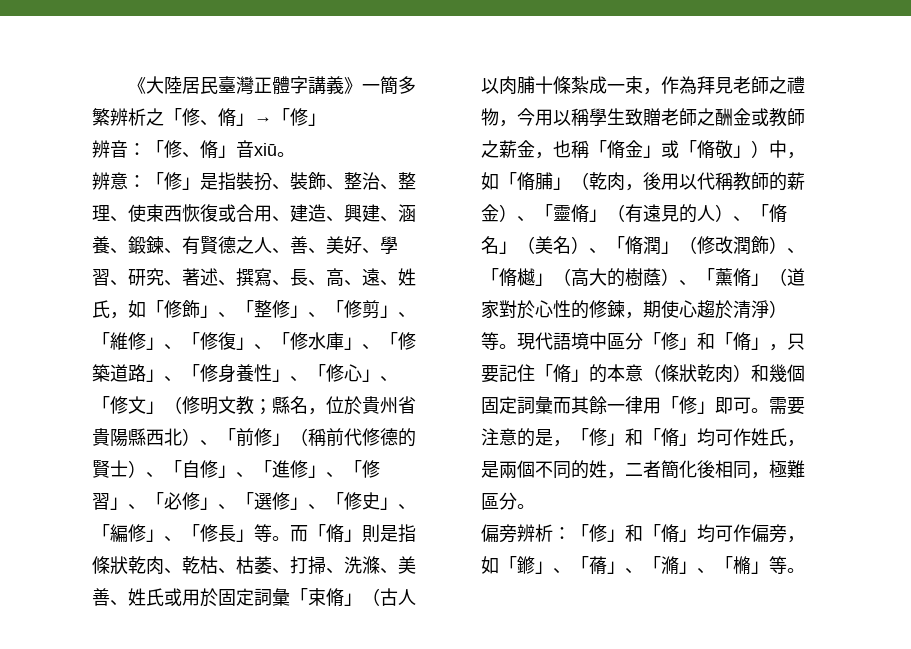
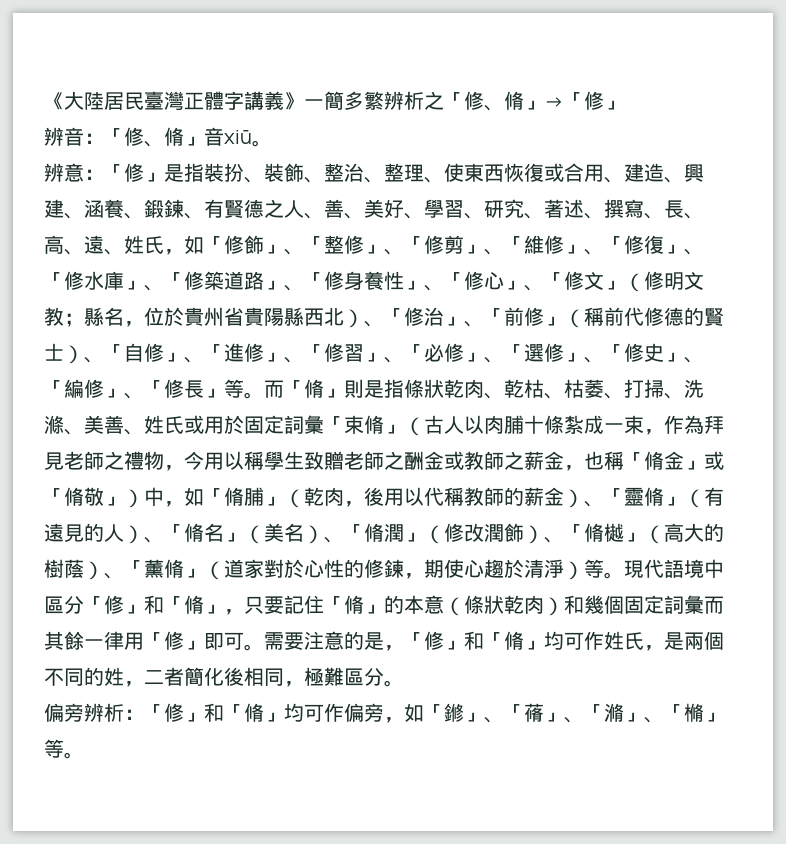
- 縣名，位於貴州省貴陽縣西北）、「前修」（稱前代修德的賢士）、「自修」、「進修」、「修習」、「必修」、「選修」、「修史」、「編修」、「修長」等。
+ 縣名，位於貴州省貴陽縣西北）、「修治」、「前修」（稱前代修德的賢士）、「自修」、「進修」、「修習」、「必修」、「選修」、「修史」、「編修」、「修長」等。

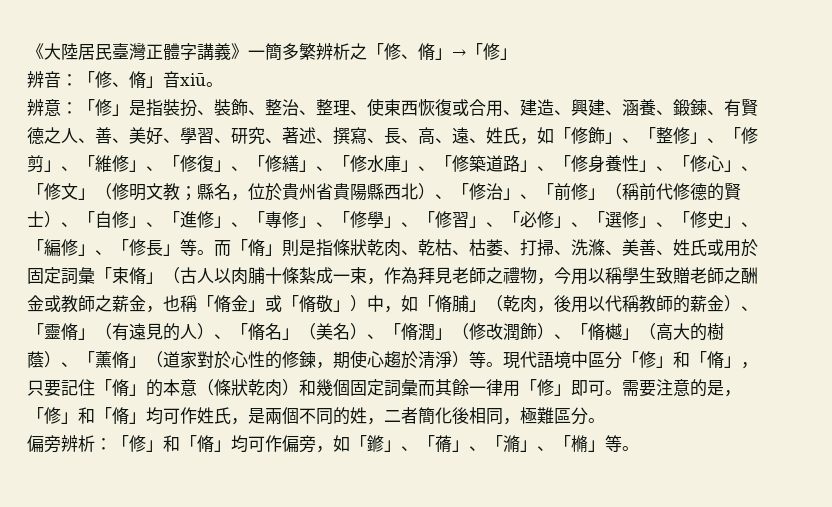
- 「修」是指裝扮、裝飾、整治、整理、使東西恢復或合用、建造、興建、涵養、鍛鍊、有賢德之人、善、美好、學習、研究、著述、撰寫、長、高、遠、姓氏，如「修飾」、「整修」、「修剪」、「維修」、「修復」、「修水庫」、「修築道路」、「修身養性」、「修心」、「修文」（修明文教；
+ 「修」是指裝扮、裝飾、整治、整理、使東西恢復或合用、建造、興建、涵養、鍛鍊、有賢德之人、善、美好、學習、研究、著述、撰寫、長、高、遠、姓氏，如「修飾」、「整修」、「修剪」、「維修」、「修復」、「修繕」、「修水庫」、「修築道路」、「修身養性」、「修心」、「修文」（修明文教；
- 縣名，位於貴州省貴陽縣西北）、「修治」、「前修」（稱前代修德的賢士）、「自修」、「進修」、「修習」、「必修」、「選修」、「修史」、「編修」、「修長」等。
+ 縣名，位於貴州省貴陽縣西北）、「修治」、「前修」（稱前代修德的賢士）、「自修」、「進修」、「專修」、「修學」、「修習」、「必修」、「選修」、「修史」、「編修」、「修長」等。

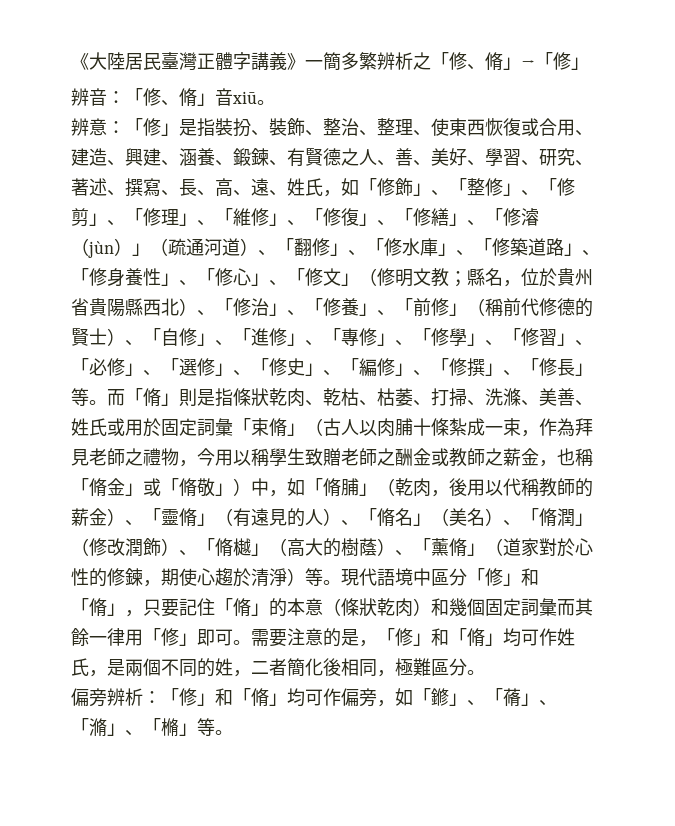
- 「修」是指裝扮、裝飾、整治、整理、使東西恢復或合用、建造、興建、涵養、鍛鍊、有賢德之人、善、美好、學習、研究、著述、撰寫、長、高、遠、姓氏，如「修飾」、「整修」、「修剪」、「維修」、「修復」、「修繕」、「修水庫」、「修築道路」、「修身養性」、「修心」、「修文」（修明文教；
+ 「修」是指裝扮、裝飾、整治、整理、使東西恢復或合用、建造、興建、涵養、鍛鍊、有賢德之人、善、美好、學習、研究、著述、撰寫、長、高、遠、姓氏，如「修飾」、「整修」、「修剪」、「修理」、「維修」、「修復」、「修繕」、「修濬（jùn）」（疏通河道）、「翻修」、「修水庫」、「修築道路」、「修身養性」、「修心」、「修文」（修明文教；
- 縣名，位於貴州省貴陽縣西北）、「修治」、「前修」（稱前代修德的賢士）、「自修」、「進修」、「專修」、「修學」、「修習」、「必修」、「選修」、「修史」、「編修」、「修長」等。
+ 縣名，位於貴州省貴陽縣西北）、「修治」、「修養」、「前修」（稱前代修德的賢士）、「自修」、「進修」、「專修」、「修學」、「修習」、「必修」、「選修」、「修史」、「編修」、「修撰」、「修長」等。

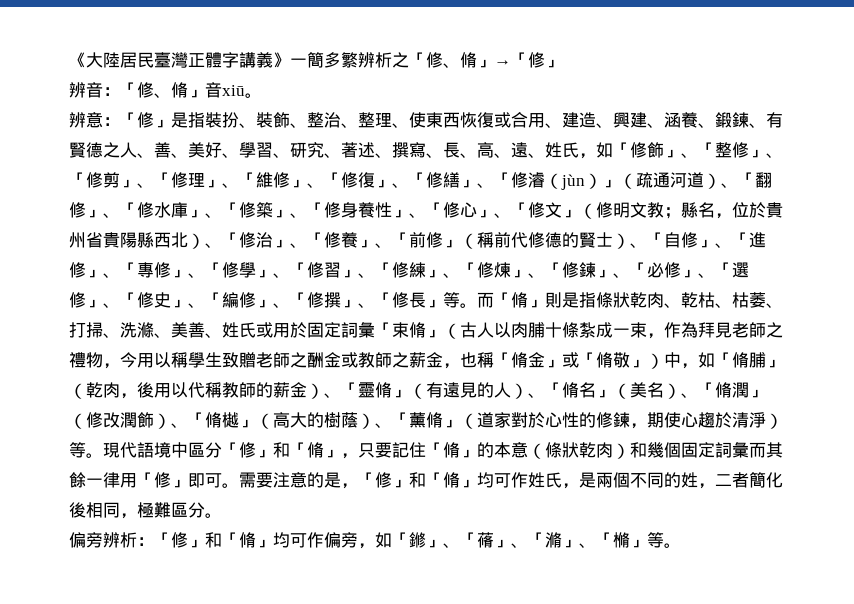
- 「修」是指裝扮、裝飾、整治、整理、使東西恢復或合用、建造、興建、涵養、鍛鍊、有賢德之人、善、美好、學習、研究、著述、撰寫、長、高、遠、姓氏，如「修飾」、「整修」、「修剪」、「修理」、「維修」、「修復」、「修繕」、「修濬（jùn）」（疏通河道）、「翻修」、「修水庫」、「修築道路」、「修身養性」、「修心」、「修文」（修明文教；
+ 「修」是指裝扮、裝飾、整治、整理、使東西恢復或合用、建造、興建、涵養、鍛鍊、有賢德之人、善、美好、學習、研究、著述、撰寫、長、高、遠、姓氏，如「修飾」、「整修」、「修剪」、「修理」、「維修」、「修復」、「修繕」、「修濬（jùn）」（疏通河道）、「翻修」、「修水庫」、「修築」、「修身養性」、「修心」、「修文」（修明文教；
- 縣名，位於貴州省貴陽縣西北）、「修治」、「修養」、「前修」（稱前代修德的賢士）、「自修」、「進修」、「專修」、「修學」、「修習」、「必修」、「選修」、「修史」、「編修」、「修撰」、「修長」等。
+ 縣名，位於貴州省貴陽縣西北）、「修治」、「修養」、「前修」（稱前代修德的賢士）、「自修」、「進修」、「專修」、「修學」、「修習」、「修練」、「修煉」、「修鍊」、「必修」、「選修」、「修史」、「編修」、「修撰」、「修長」等。

